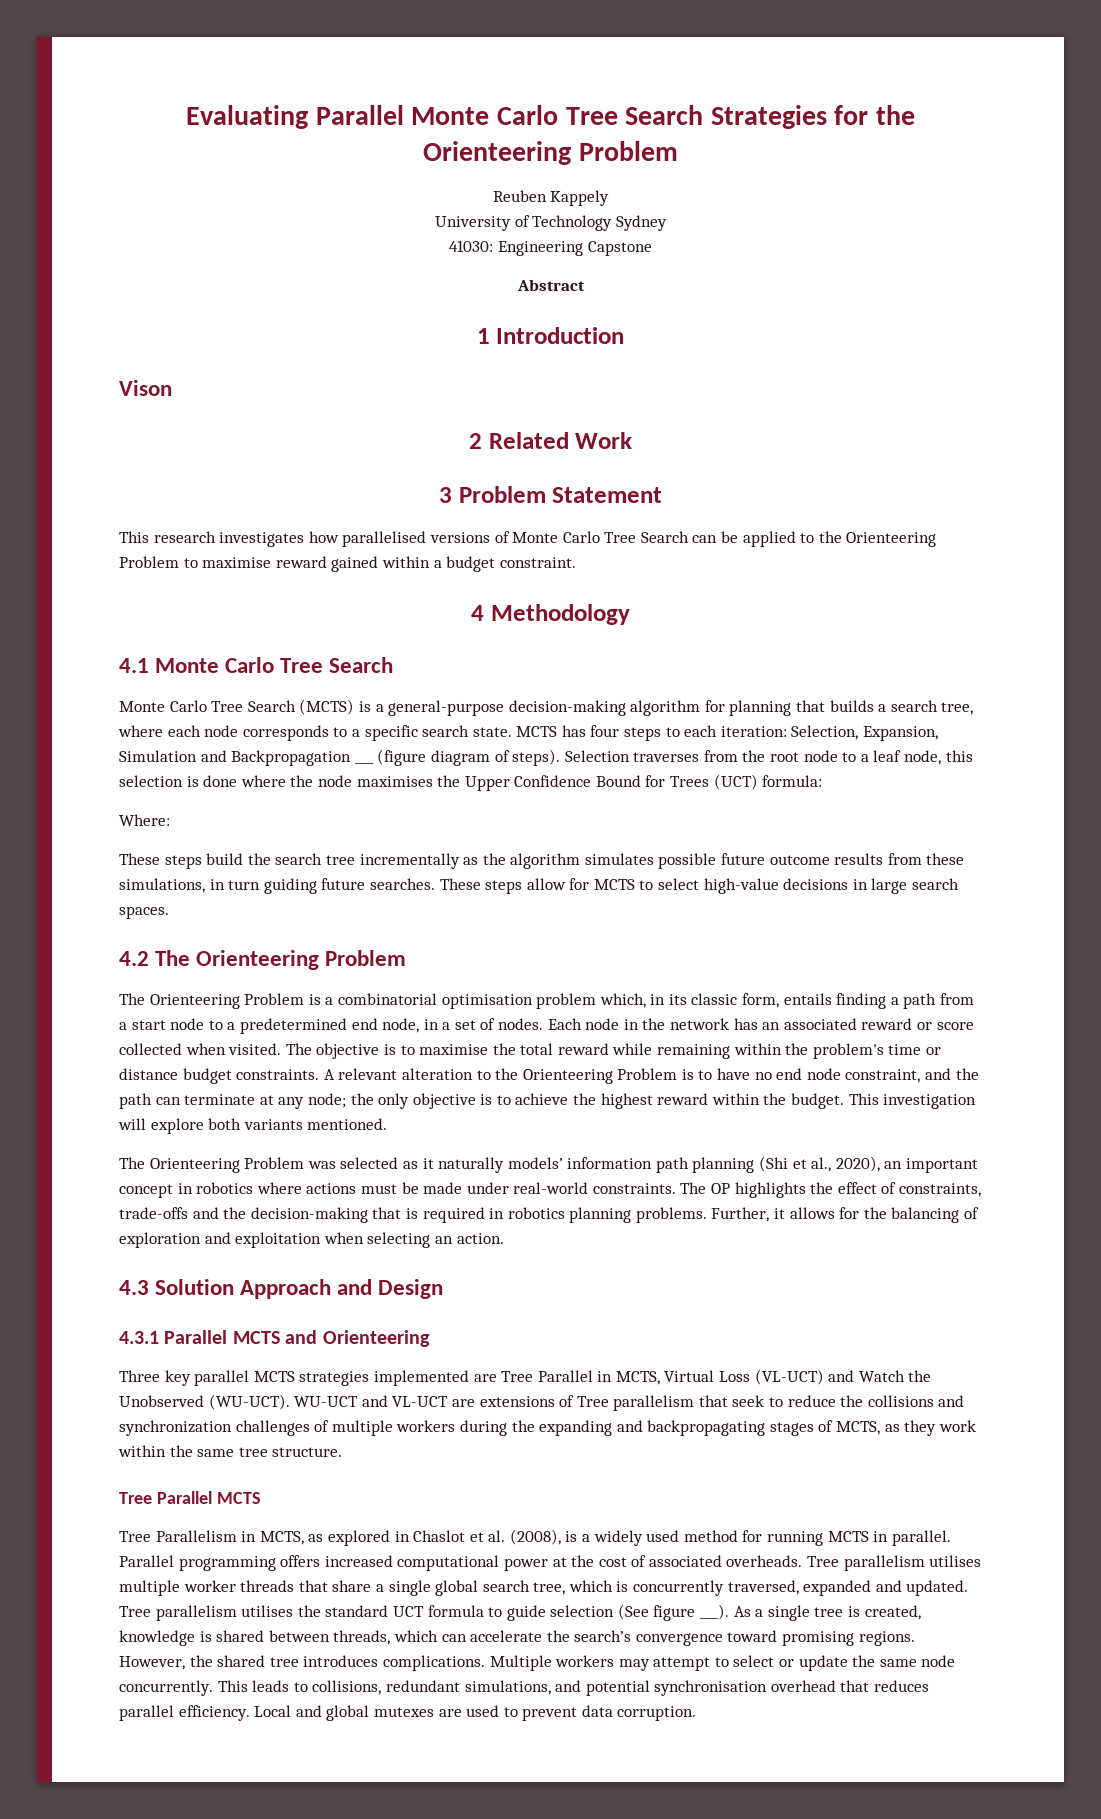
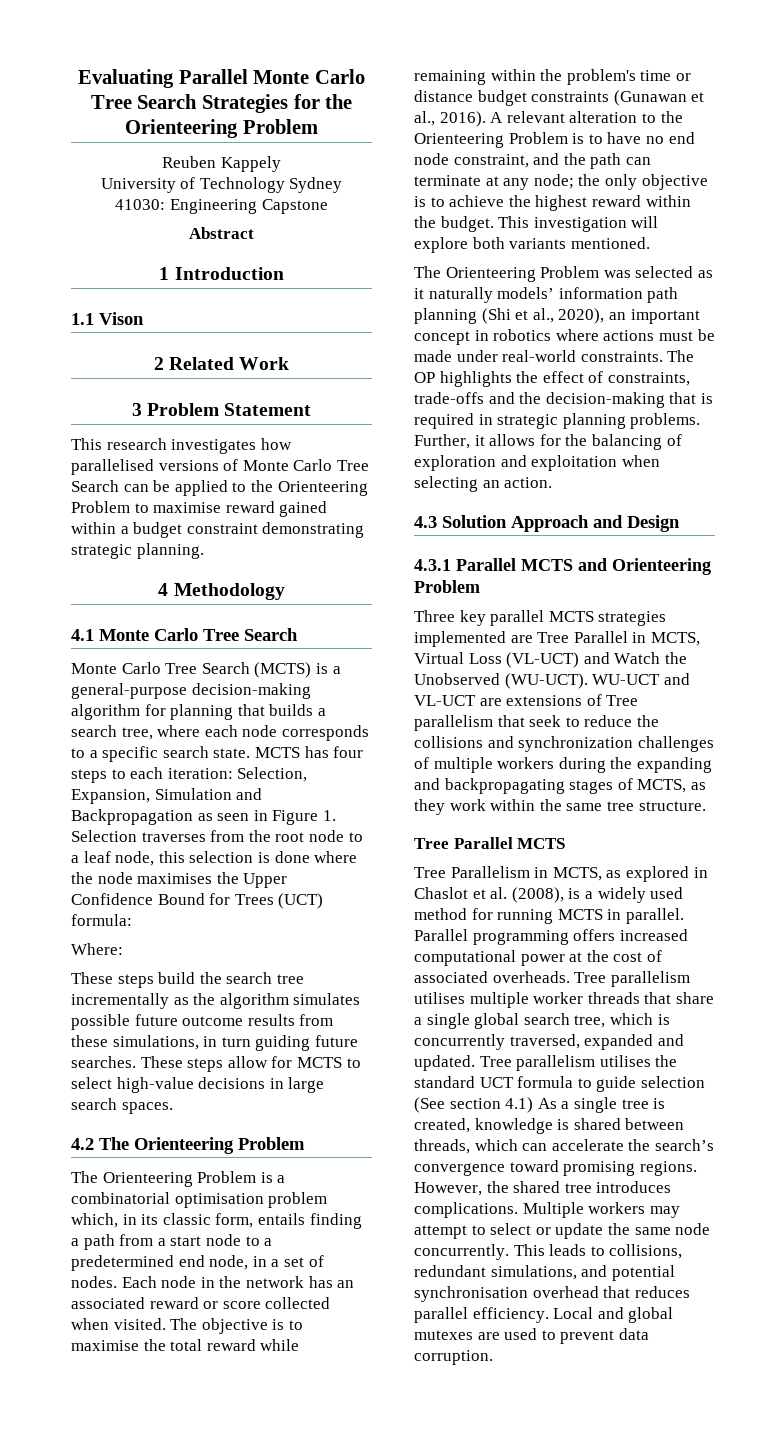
- Vison
+ 1.1 Vison
- This research investigates how parallelised versions of Monte Carlo Tree Search can be applied to the Orienteering Problem to maximise reward gained within a budget constraint.
+ This research investigates how parallelised versions of Monte Carlo Tree Search can be applied to the Orienteering Problem to maximise reward gained within a budget constraint demonstrating strategic planning.
- MCTS has four steps to each iteration: Selection, Expansion, Simulation and Backpropagation ___ (figure diagram of steps). Selection traverses from the root node to a leaf node, this selection is done where the node maximises the Upper Confidence Bound for Trees (UCT) formula:
+ MCTS has four steps to each iteration: Selection, Expansion, Simulation and Backpropagation as seen in Figure 1. Selection traverses from the root node to a leaf node, this selection is done where the node maximises the Upper Confidence Bound for Trees (UCT) formula:
- The objective is to maximise the total reward while remaining within the problem's time or distance budget constraints.
+ The objective is to maximise the total reward while remaining within the problem's time or distance budget constraints (Gunawan et al., 2016).
- The OP highlights the effect of constraints, trade-offs and the decision-making that is required in robotics planning problems.
+ The OP highlights the effect of constraints, trade-offs and the decision-making that is required in strategic planning problems.
- 4.3.1 Parallel MCTS and Orienteering
+ 4.3.1 Parallel MCTS and Orienteering Problem
- Tree parallelism utilises the standard UCT formula to guide selection (See figure ___). As a single tree is created, knowledge is shared between threads, which can accelerate the search’s convergence toward promising regions.
+ Tree parallelism utilises the standard UCT formula to guide selection (See section 4.1) As a single tree is created, knowledge is shared between threads, which can accelerate the search’s convergence toward promising regions.

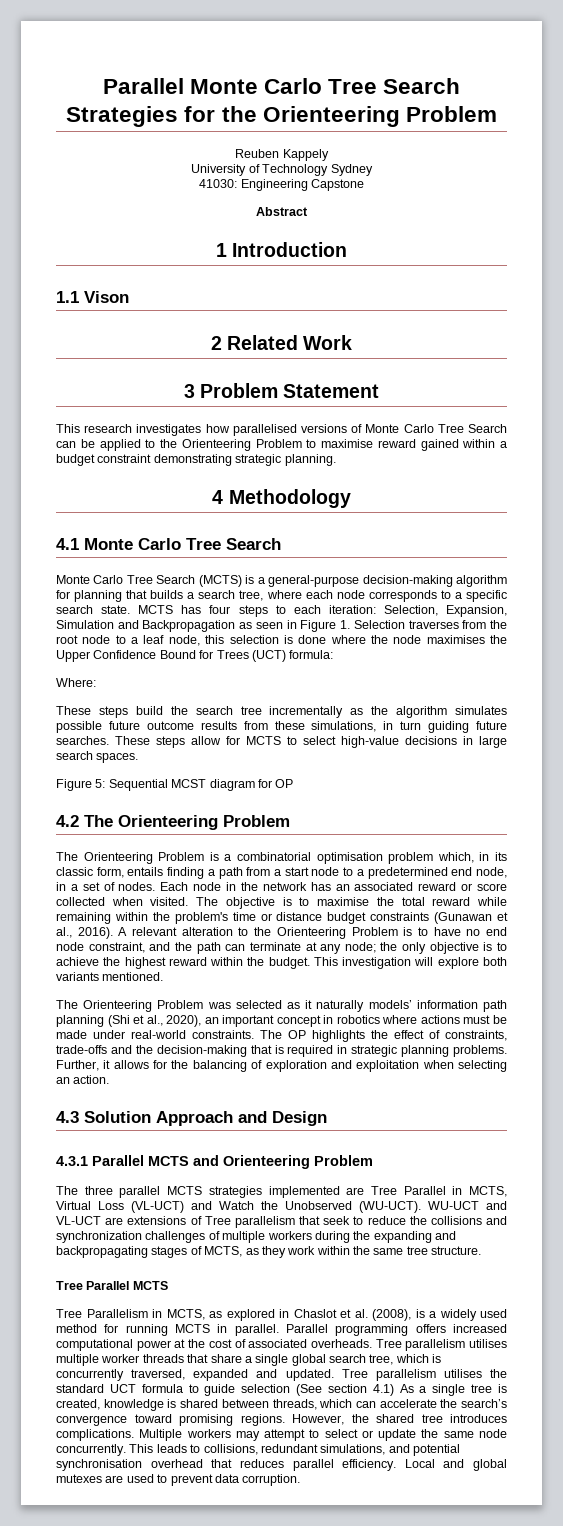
- Evaluating Parallel Monte Carlo Tree Search Strategies for the Orienteering Problem
+ Parallel Monte Carlo Tree Search Strategies for the Orienteering Problem
+ Figure 5: Sequential MCST diagram for OP
- Three key parallel MCTS strategies implemented are Tree Parallel in MCTS, Virtual Loss (VL-UCT) and Watch the Unobserved (WU-UCT).
+ The three parallel MCTS strategies implemented are Tree Parallel in MCTS, Virtual Loss (VL-UCT) and Watch the Unobserved (WU-UCT).

